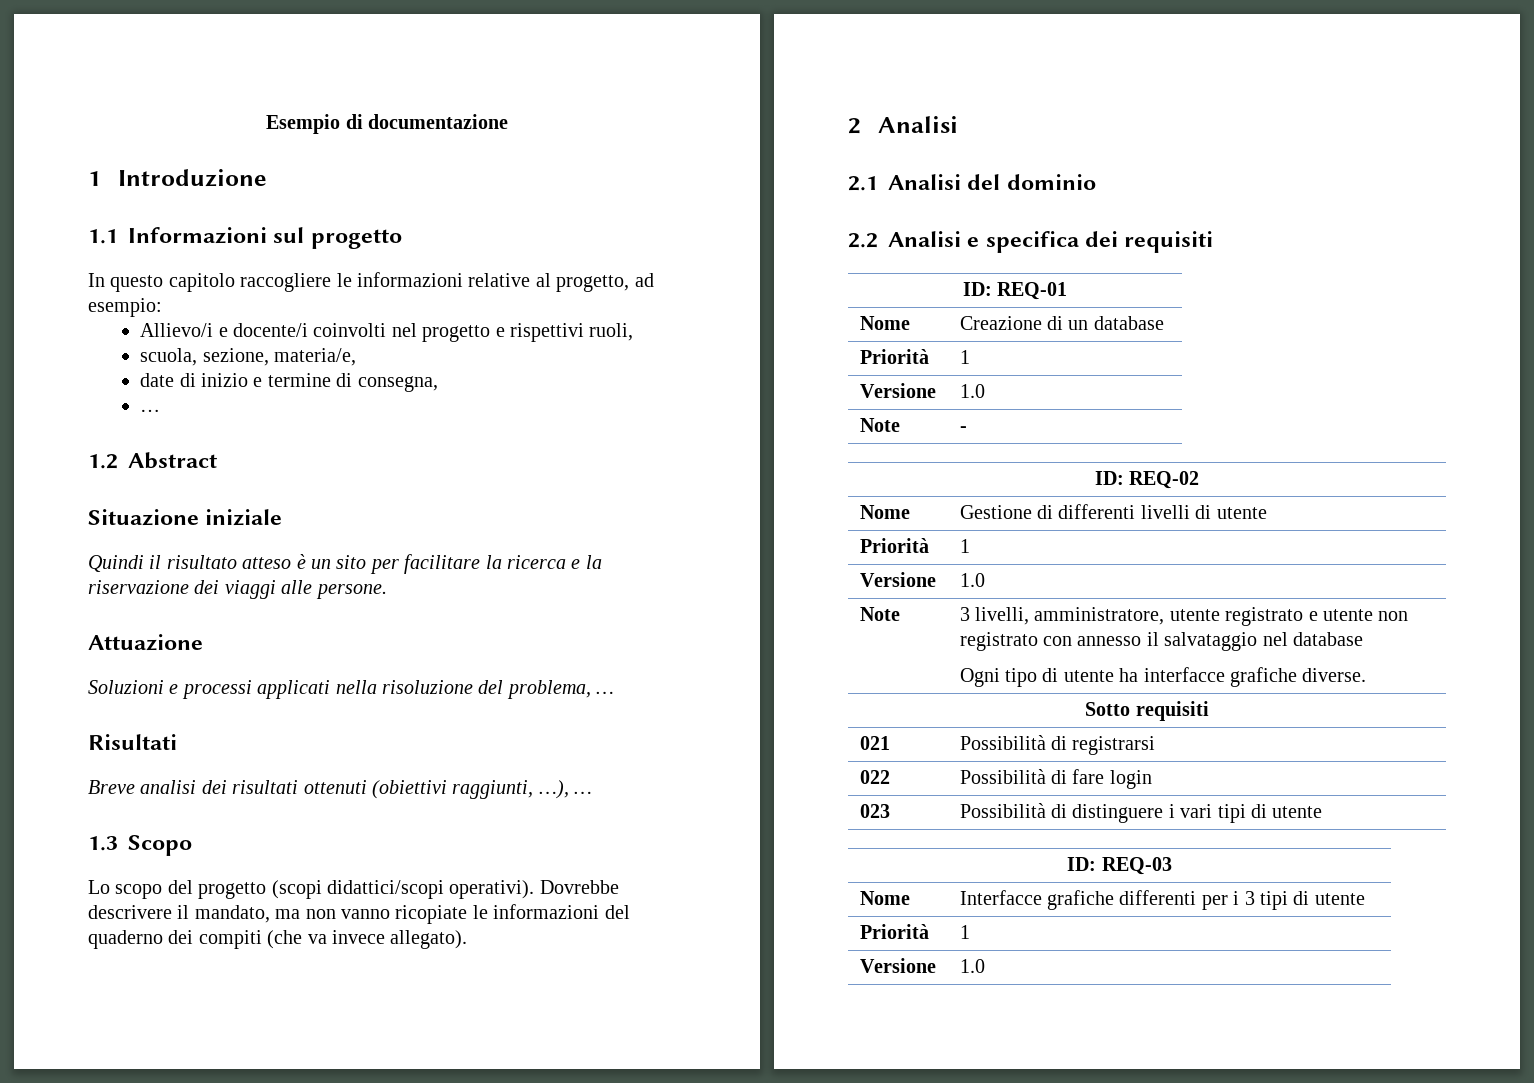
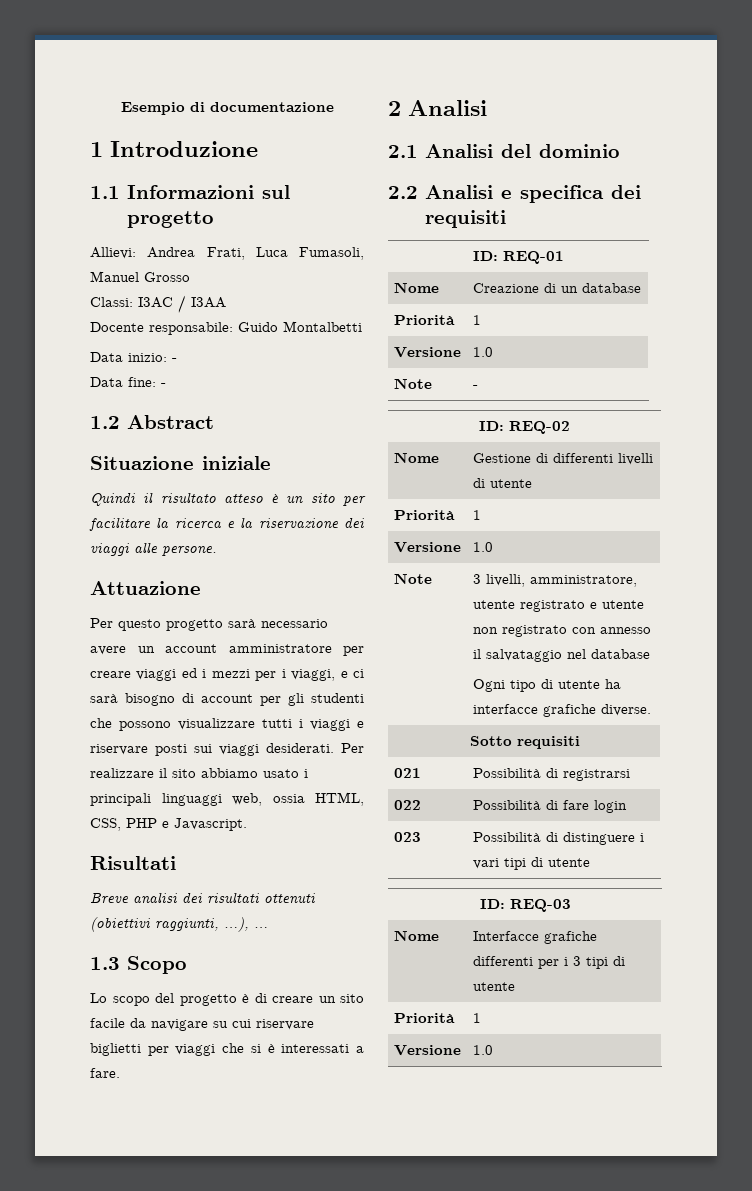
- In questo capitolo raccogliere le informazioni relative al progetto, ad esempio:
- Allievo/i e docente/i coinvolti nel progetto e rispettivi ruoli,
- scuola, sezione, materia/e,
- date di inizio e termine di consegna,
- …
+ Allievi: Andrea Frati, Luca Fumasoli, Manuel Grosso
+ Classi: I3AC / I3AA
+ Docente responsabile: Guido Montalbetti
+ Data inizio: -
+ Data fine: -
- Soluzioni e processi applicati nella risoluzione del problema, …
+ Per questo progetto sarà necessario avere un account amministratore per creare viaggi ed i mezzi per i viaggi, e ci sarà bisogno di account per gli studenti che possono visualizzare tutti i viaggi e riservare posti sui viaggi desiderati. Per realizzare il sito abbiamo usato i principali linguaggi web, ossia HTML, CSS, PHP e Javascript.
- Lo scopo del progetto (scopi didattici/scopi operativi). Dovrebbe descrivere il mandato, ma non vanno ricopiate le informazioni del quaderno dei compiti (che va invece allegato).
+ Lo scopo del progetto è di creare un sito facile da navigare su cui riservare biglietti per viaggi che si è interessati a fare.

